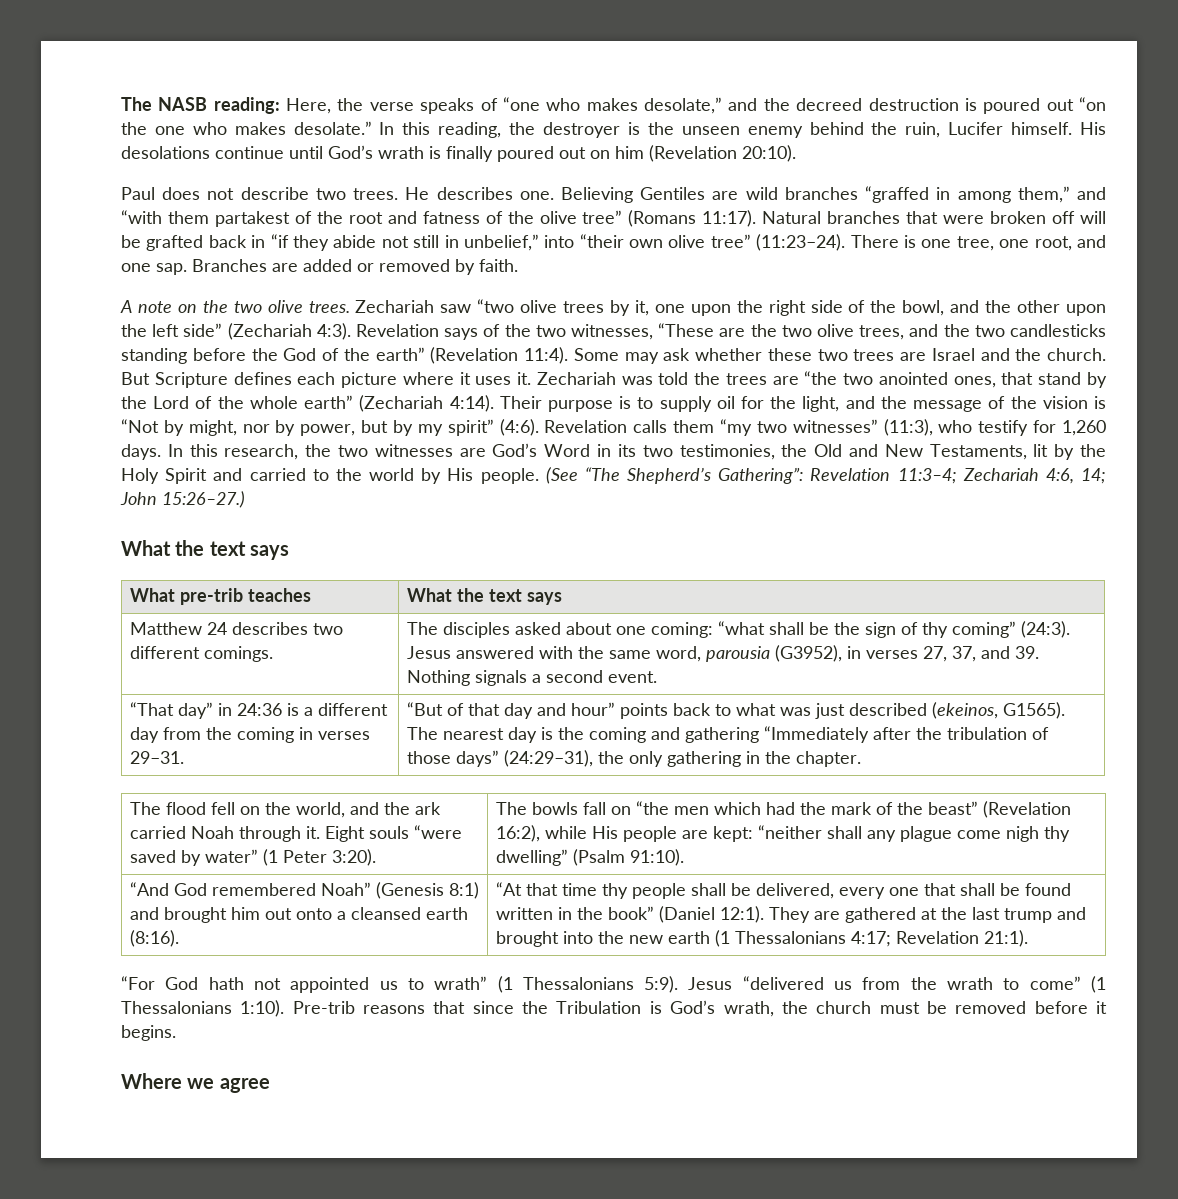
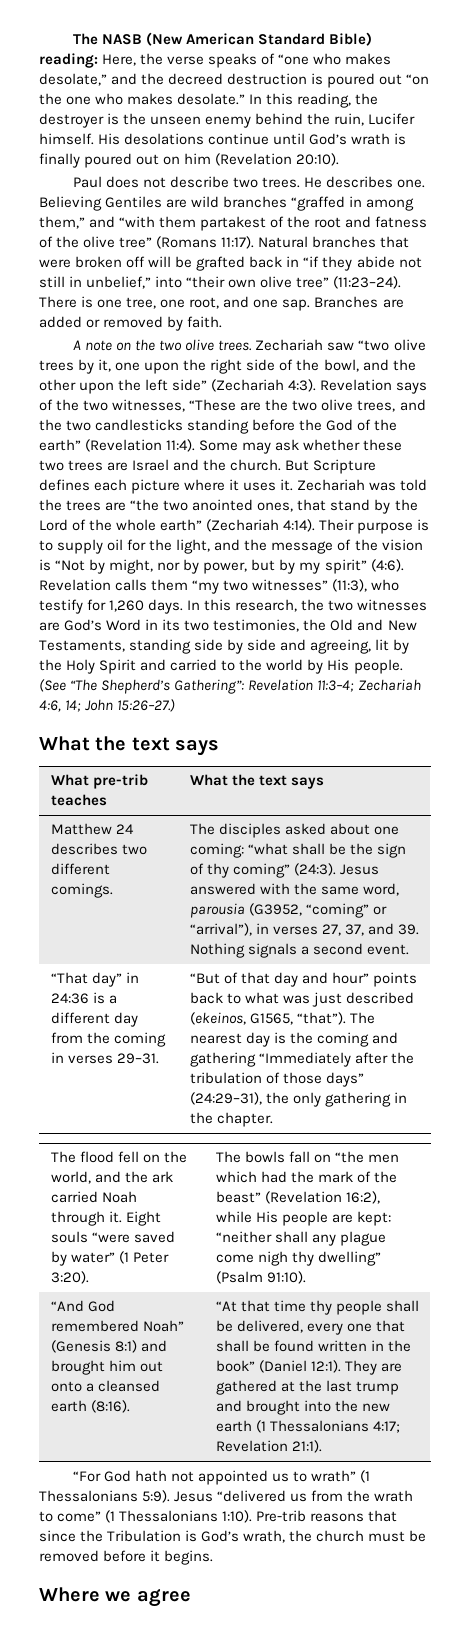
- The NASB reading: Here, the verse speaks of “one who makes desolate,” and the decreed destruction is poured out “on the one who makes desolate.”
+ The NASB (New American Standard Bible) reading: Here, the verse speaks of “one who makes desolate,” and the decreed destruction is poured out “on the one who makes desolate.”
- In this research, the two witnesses are God’s Word in its two testimonies, the Old and New Testaments, lit by the Holy Spirit and carried to the world by His people.
+ In this research, the two witnesses are God’s Word in its two testimonies, the Old and New Testaments, standing side by side and agreeing, lit by the Holy Spirit and carried to the world by His people.
- Jesus answered with the same word, parousia (G3952), in verses 27, 37, and 39. Nothing signals a second event.
+ Jesus answered with the same word, parousia (G3952, “coming” or “arrival”), in verses 27, 37, and 39. Nothing signals a second event.
- “But of that day and hour” points back to what was just described (ekeinos, G1565).
+ “But of that day and hour” points back to what was just described (ekeinos, G1565, “that”).

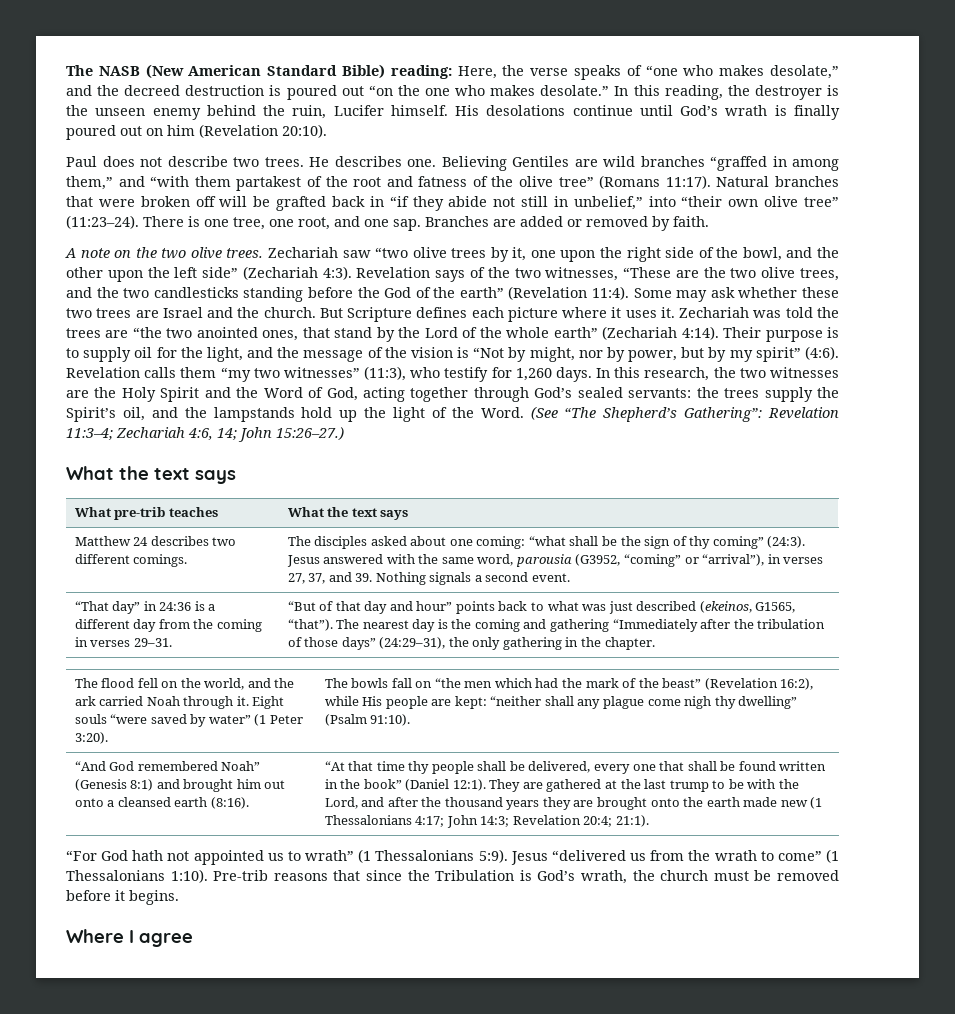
- In this research, the two witnesses are God’s Word in its two testimonies, the Old and New Testaments, standing side by side and agreeing, lit by the Holy Spirit and carried to the world by His people.
+ In this research, the two witnesses are the Holy Spirit and the Word of God, acting together through God’s sealed servants: the trees supply the Spirit’s oil, and the lampstands hold up the light of the Word.
- They are gathered at the last trump and brought into the new earth (1 Thessalonians 4:17; Revelation 21:1).
+ They are gathered at the last trump to be with the Lord, and after the thousand years they are brought onto the earth made new (1 Thessalonians 4:17; John 14:3; Revelation 20:4; 21:1).
- Where we agree
+ Where I agree

